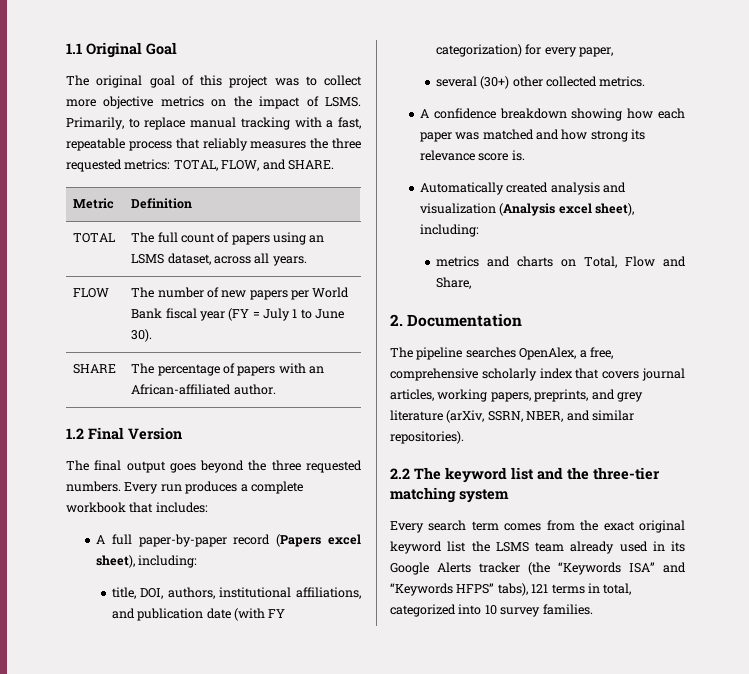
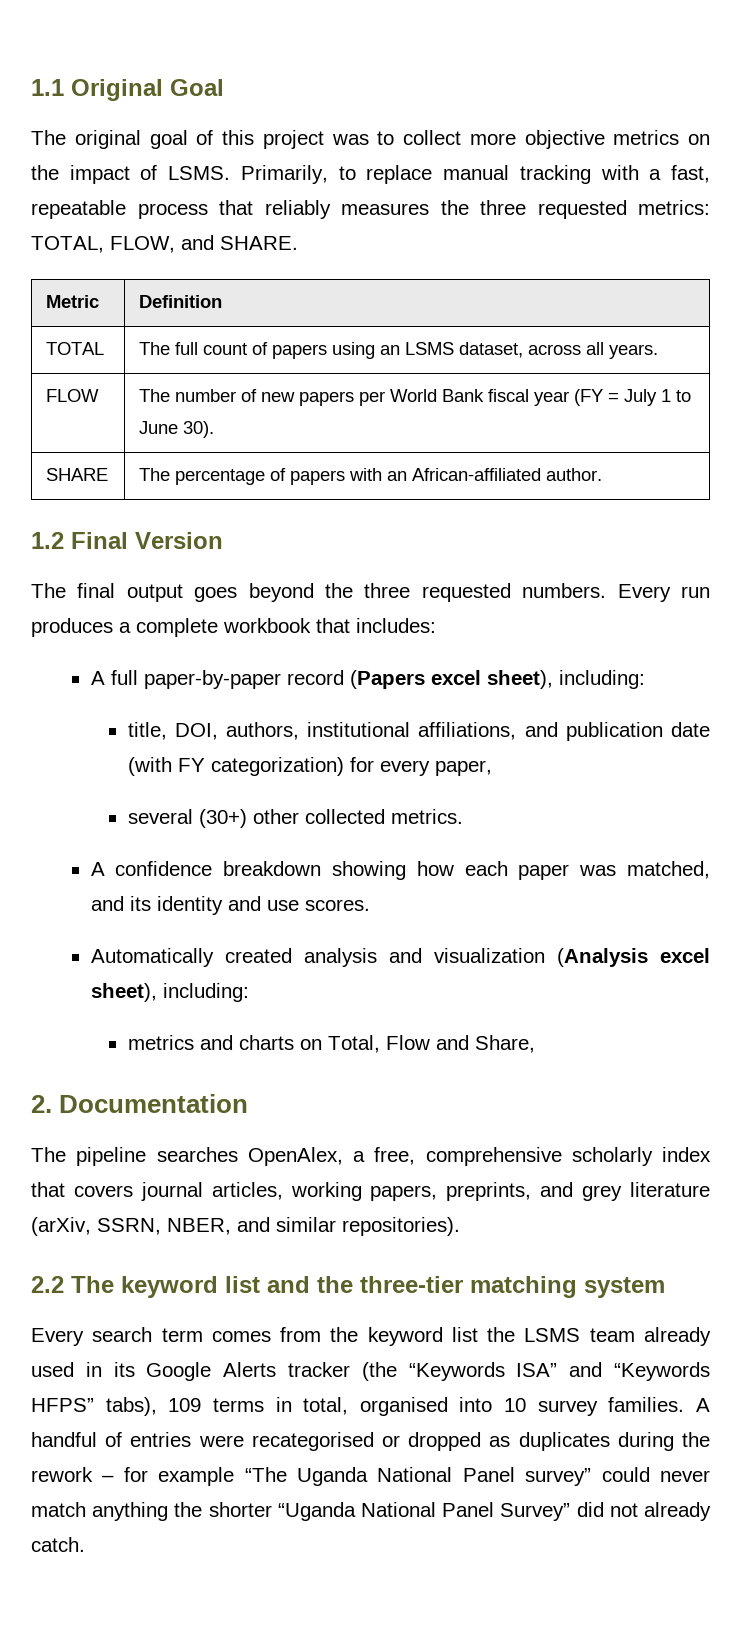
- A confidence breakdown showing how each paper was matched and how strong its relevance score is.
+ A confidence breakdown showing how each paper was matched, and its identity and use scores.
- Every search term comes from the exact original keyword list the LSMS team already used in its Google Alerts tracker (the “Keywords ISA” and “Keywords HFPS” tabs), 121 terms in total, categorized into 10 survey families.
+ Every search term comes from the keyword list the LSMS team already used in its Google Alerts tracker (the “Keywords ISA” and “Keywords HFPS” tabs), 109 terms in total, organised into 10 survey families.
+ A handful of entries were recategorised or dropped as duplicates during the rework – for example “The Uganda National Panel survey” could never match anything the shorter “Uganda National Panel Survey” did not already catch.

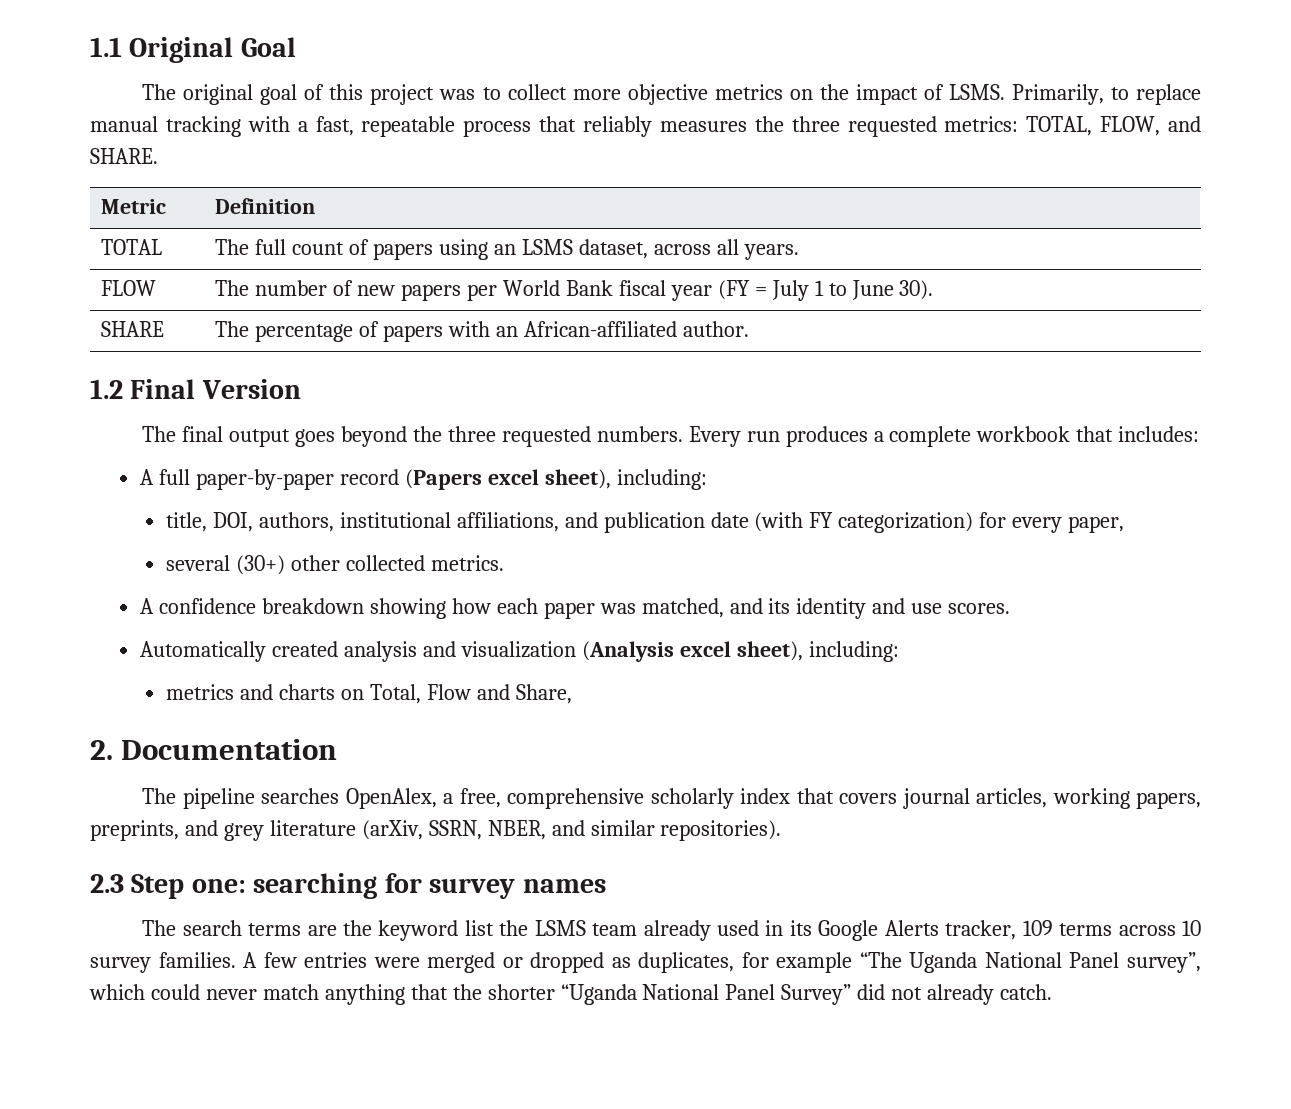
- 2.2 The keyword list and the three-tier matching system
- Every search term comes from the keyword list the LSMS team already used in its Google Alerts tracker (the “Keywords ISA” and “Keywords HFPS” tabs), 109 terms in total, organised into 10 survey families.
+ 2.3 Step one: searching for survey names
+ The search terms are the keyword list the LSMS team already used in its Google Alerts tracker, 109 terms across 10 survey families.
- A handful of entries were recategorised or dropped as duplicates during the rework – for example “The Uganda National Panel survey” could never match anything the shorter “Uganda National Panel Survey” did not already catch.
+ A few entries were merged or dropped as duplicates, for example “The Uganda National Panel survey”, which could never match anything that the shorter “Uganda National Panel Survey” did not already catch.

